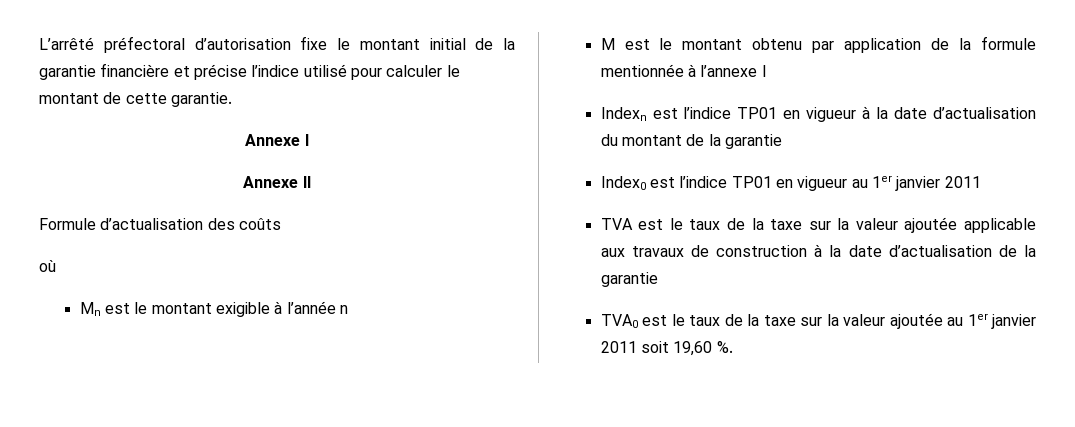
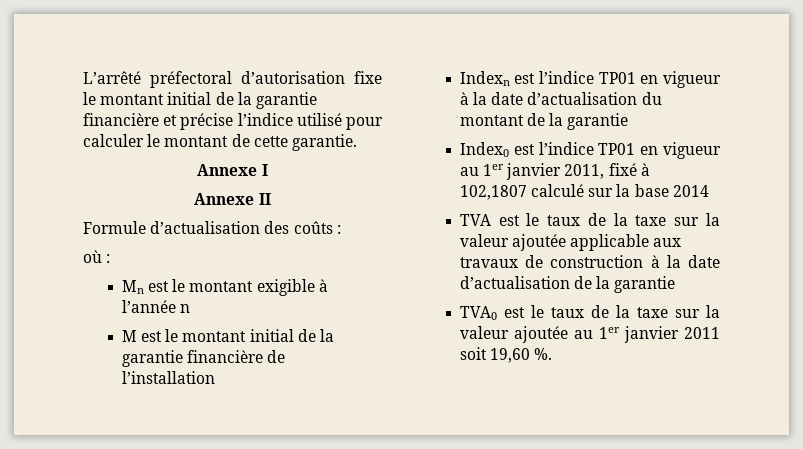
- Formule d’actualisation des coûts
+ Formule d’actualisation des coûts :
- où
+ où :
- M est le montant obtenu par application de la formule mentionnée à l’annexe I
+ M est le montant initial de la garantie financière de l’installation
- Index0 est l’indice TP01 en vigueur au 1er janvier 2011
+ Index0 est l’indice TP01 en vigueur au 1er janvier 2011, fixé à 102,1807 calculé sur la base 2014

